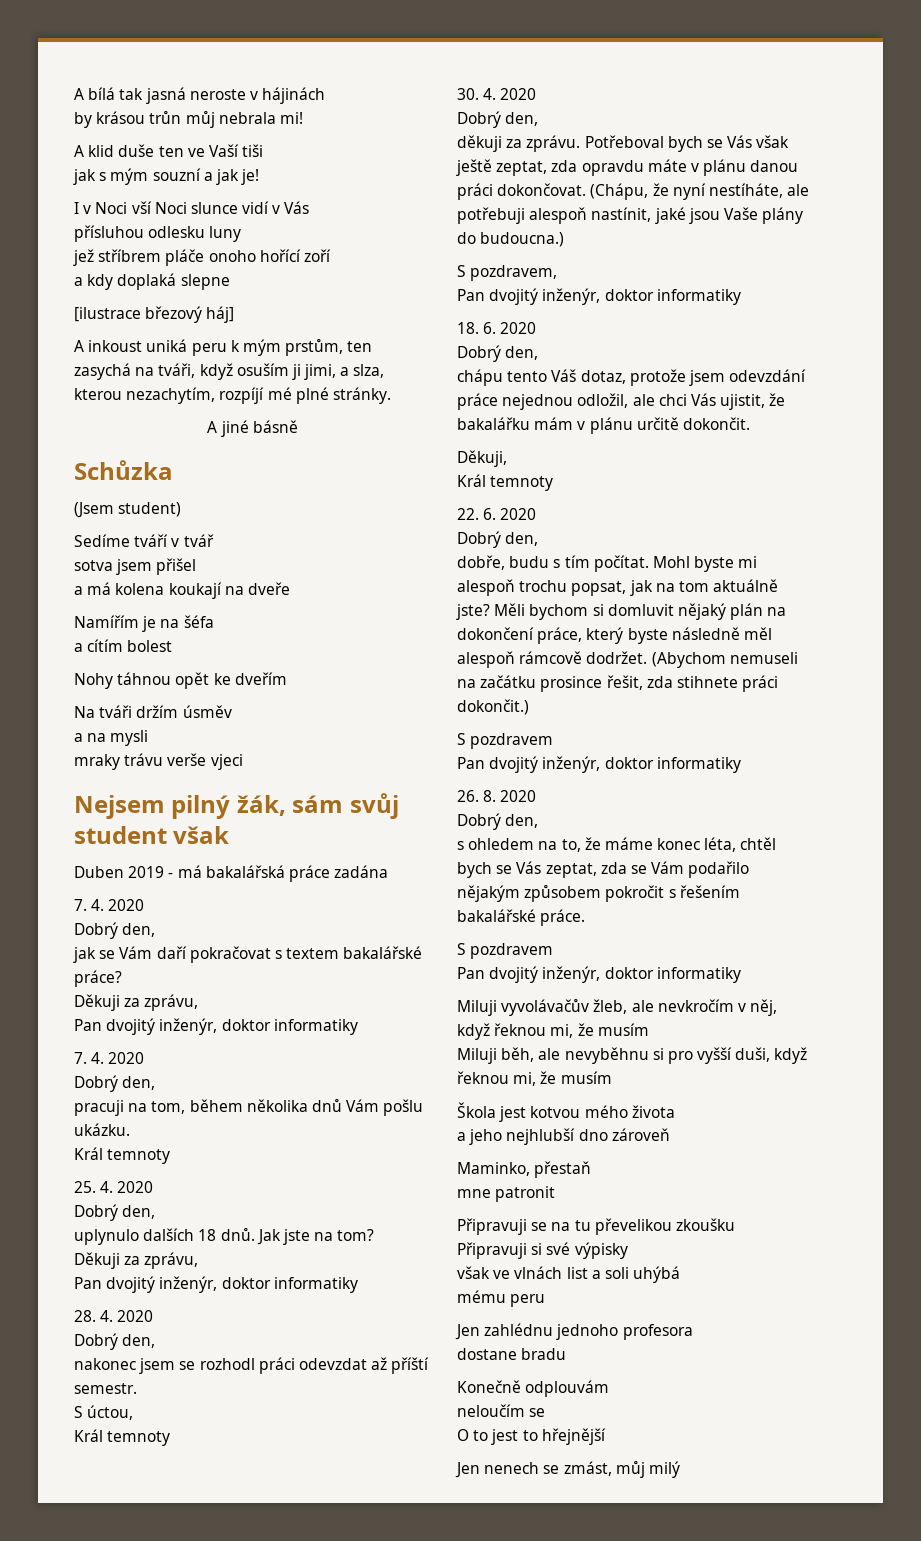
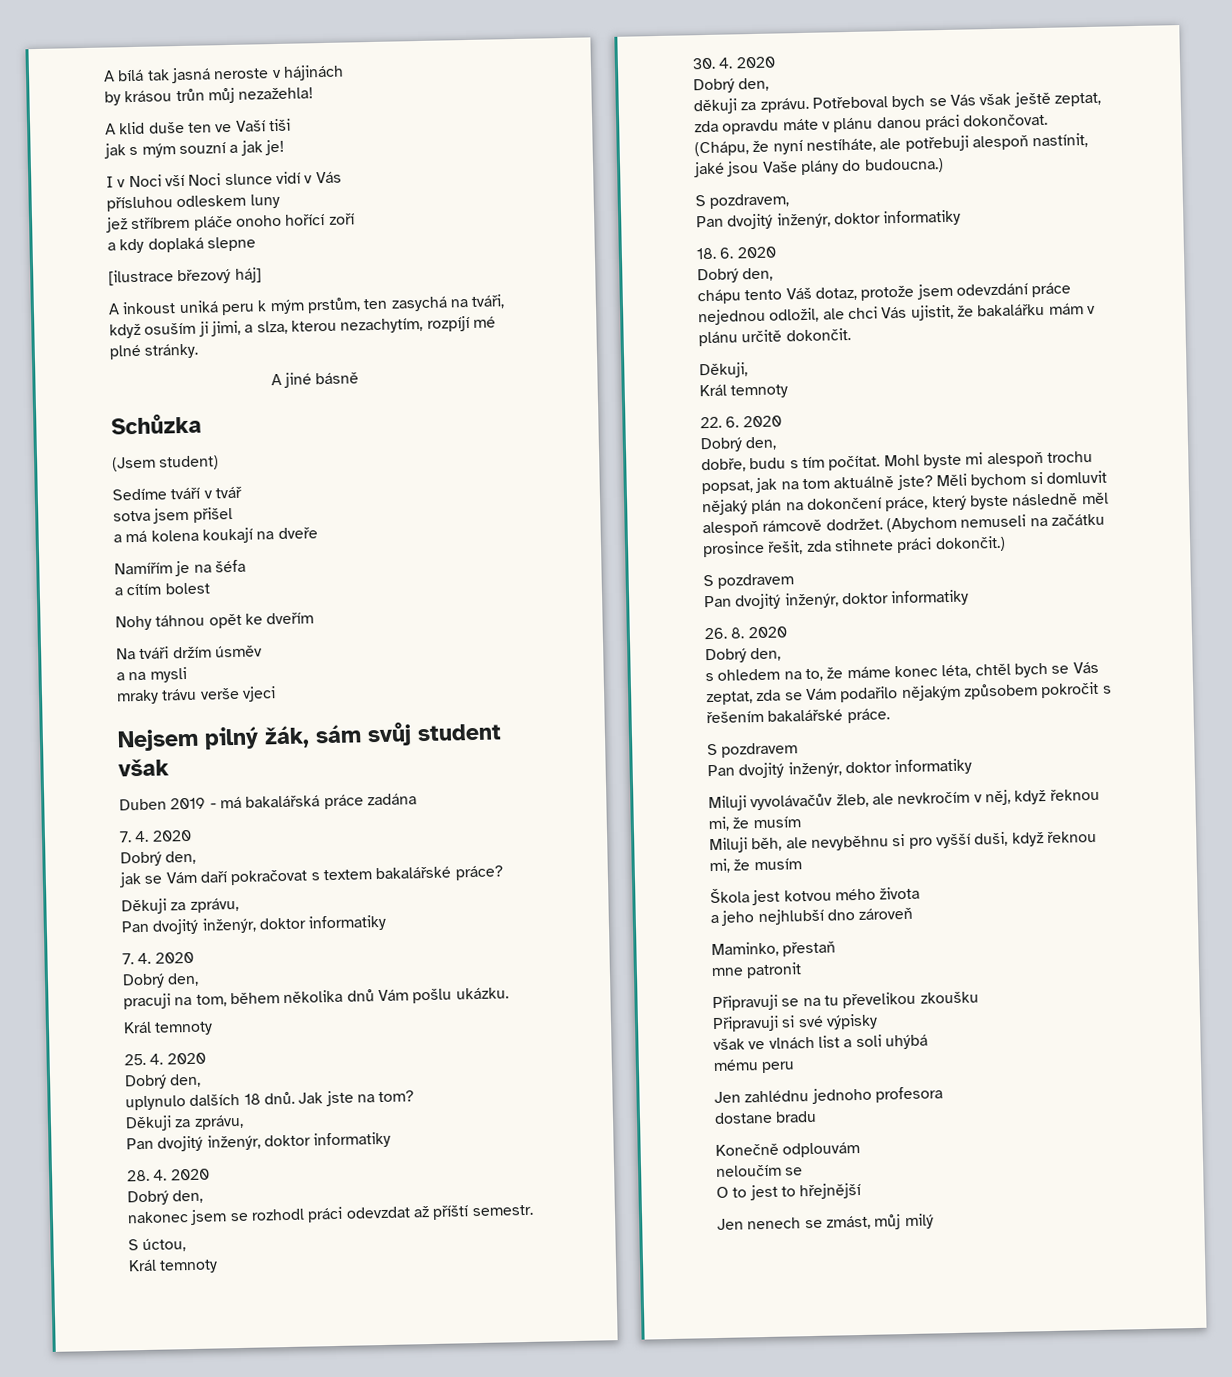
- by krásou trůn můj nebrala mi!
+ by krásou trůn můj nezažehla!
- přísluhou odlesku luny
+ přísluhou odleskem luny

